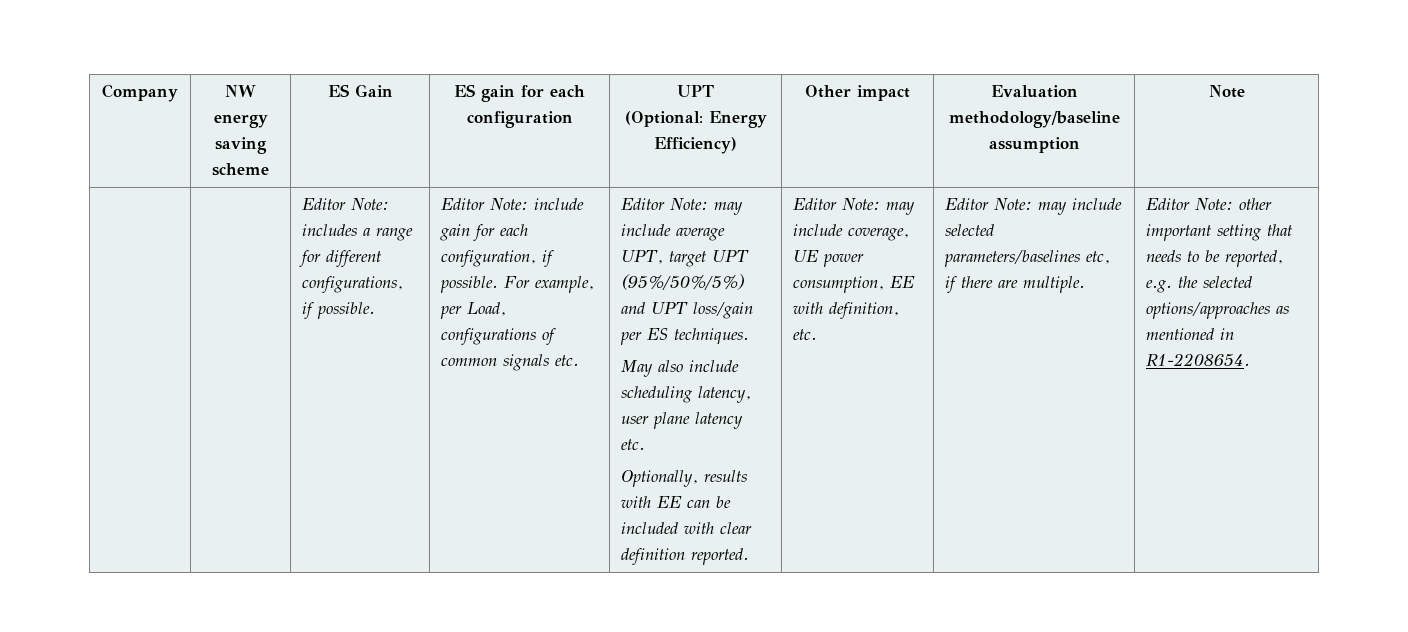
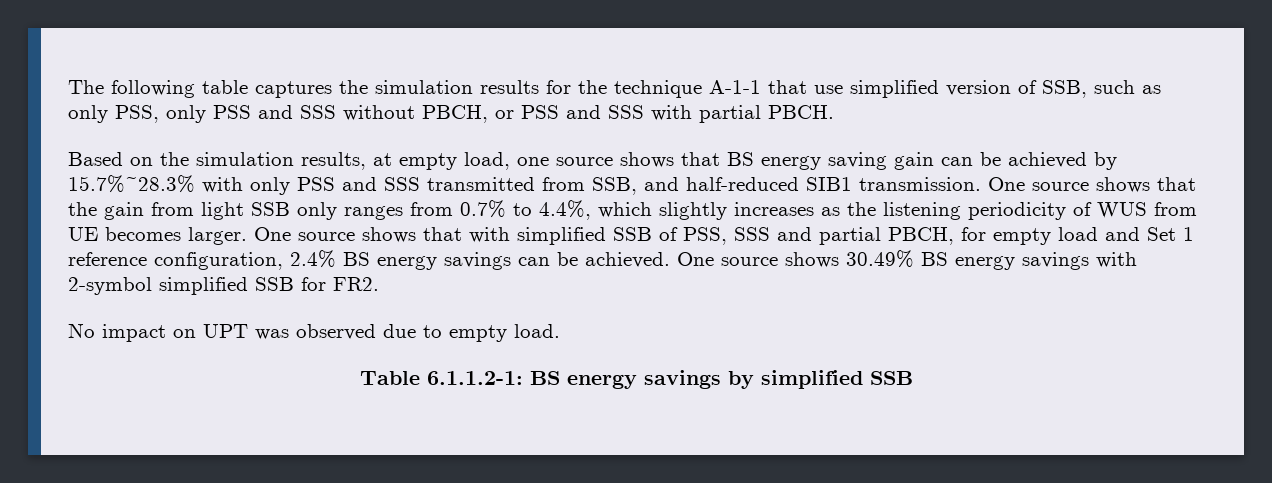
- Company | NW energy saving scheme | ES Gain | ES gain for each configuration | UPT
- (Optional: Energy Efficiency) | Other impact | Evaluation methodology/baseline assumption | Note
- | | Editor Note: includes a range for different configurations, if possible. | Editor Note: include gain for each configuration, if possible. For example, per Load, configurations of common signals etc. | Editor Note: may include average UPT, target UPT (95%/50%/5%) and UPT loss/gain per ES techniques.
- May also include scheduling latency, user plane latency etc.
- Optionally, results with EE can be included with clear definition reported. | Editor Note: may include coverage, UE power consumption, EE with definition, etc. | Editor Note: may include selected parameters/baselines etc, if there are multiple. | Editor Note: other important setting that needs to be reported, e.g. the selected options/approaches as mentioned in R1-2208654.
+ The following table captures the simulation results for the technique A-1-1 that use simplified version of SSB, such as only PSS, only PSS and SSS without PBCH, or PSS and SSS with partial PBCH.
+ Based on the simulation results, at empty load, one source shows that BS energy saving gain can be achieved by 15.7%~28.3% with only PSS and SSS transmitted from SSB, and half-reduced SIB1 transmission. One source shows that the gain from light SSB only ranges from 0.7% to 4.4%, which slightly increases as the listening periodicity of WUS from UE becomes larger. One source shows that with simplified SSB of PSS, SSS and partial PBCH, for empty load and Set 1 reference configuration, 2.4% BS energy savings can be achieved. One source shows 30.49% BS energy savings with 2-symbol simplified SSB for FR2.
+ No impact on UPT was observed due to empty load.
+ Table 6.1.1.2-1: BS energy savings by simplified SSB

